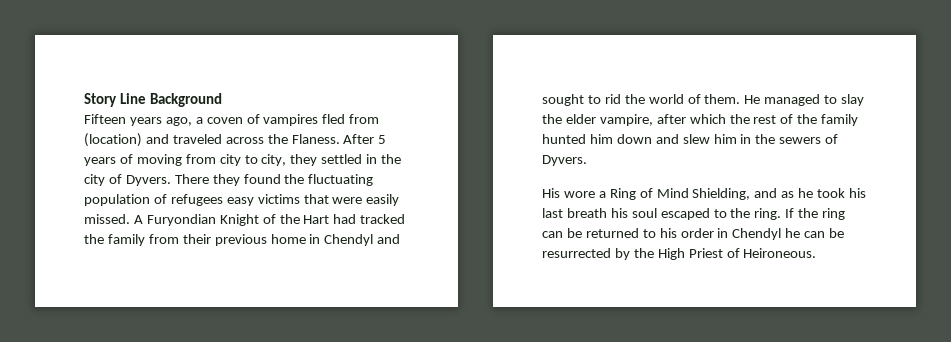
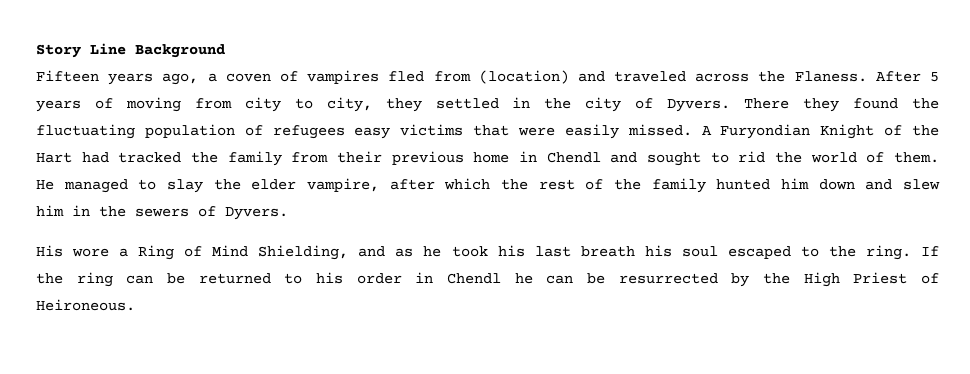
- A Furyondian Knight of the Hart had tracked the family from their previous home in Chendyl and sought to rid the world of them.
+ A Furyondian Knight of the Hart had tracked the family from their previous home in Chendl and sought to rid the world of them.
- If the ring can be returned to his order in Chendyl he can be resurrected by the High Priest of Heironeous.
+ If the ring can be returned to his order in Chendl he can be resurrected by the High Priest of Heironeous.

